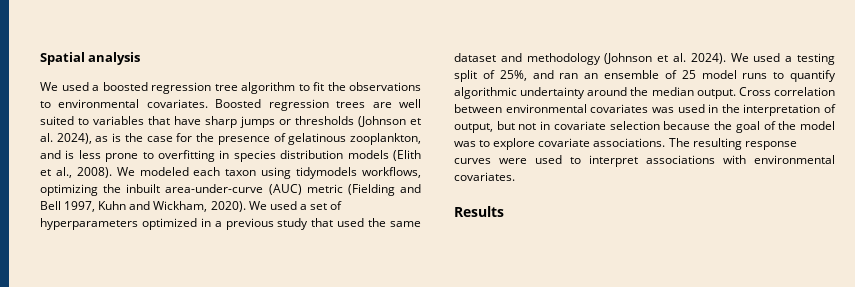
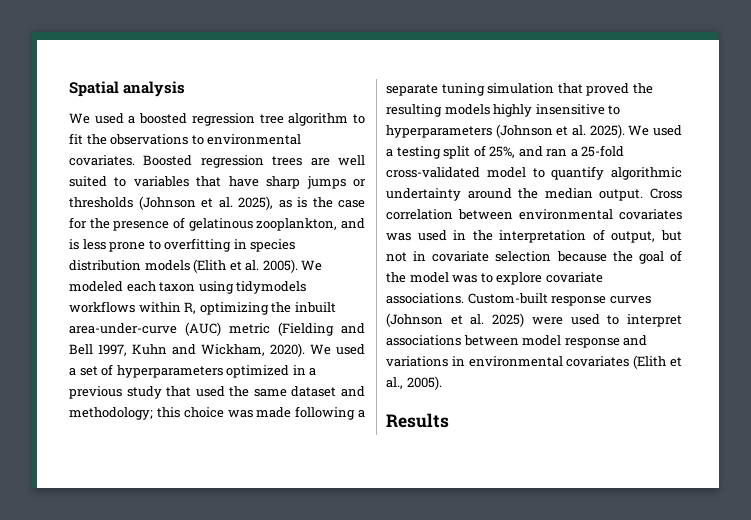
- Boosted regression trees are well suited to variables that have sharp jumps or thresholds (Johnson et al. 2024), as is the case for the presence of gelatinous zooplankton, and is less prone to overfitting in species distribution models (Elith et al., 2008).
+ Boosted regression trees are well suited to variables that have sharp jumps or thresholds (Johnson et al. 2025), as is the case for the presence of gelatinous zooplankton, and is less prone to overfitting in species distribution models (Elith et al. 2005).
- We modeled each taxon using tidymodels workflows, optimizing the inbuilt area-under-curve (AUC) metric (Fielding and Bell 1997, Kuhn and Wickham, 2020).
+ We modeled each taxon using tidymodels workflows within R, optimizing the inbuilt area-under-curve (AUC) metric (Fielding and Bell 1997, Kuhn and Wickham, 2020).
- We used a set of hyperparameters optimized in a previous study that used the same dataset and methodology (Johnson et al. 2024).
+ We used a set of hyperparameters optimized in a previous study that used the same dataset and methodology; this choice was made following a separate tuning simulation that proved the resulting models highly insensitive to hyperparameters (Johnson et al. 2025).
- We used a testing split of 25%, and ran an ensemble of 25 model runs to quantify algorithmic undertainty around the median output.
+ We used a testing split of 25%, and ran a 25-fold cross-validated model to quantify algorithmic undertainty around the median output.
- The resulting response curves were used to interpret associations with environmental covariates.
+ Custom-built response curves (Johnson et al. 2025) were used to interpret associations between model response and variations in environmental covariates (Elith et al., 2005).

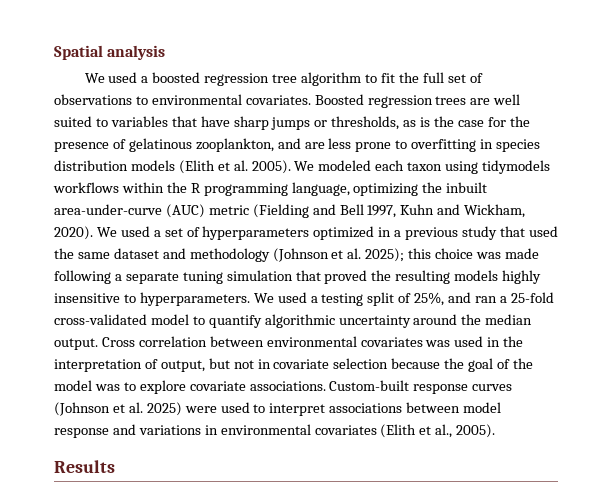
- We used a boosted regression tree algorithm to fit the observations to environmental covariates.
+ We used a boosted regression tree algorithm to fit the full set of observations to environmental covariates.
- Boosted regression trees are well suited to variables that have sharp jumps or thresholds (Johnson et al. 2025), as is the case for the presence of gelatinous zooplankton, and is less prone to overfitting in species distribution models (Elith et al. 2005).
+ Boosted regression trees are well suited to variables that have sharp jumps or thresholds, as is the case for the presence of gelatinous zooplankton, and are less prone to overfitting in species distribution models (Elith et al. 2005).
- We modeled each taxon using tidymodels workflows within R, optimizing the inbuilt area-under-curve (AUC) metric (Fielding and Bell 1997, Kuhn and Wickham, 2020).
+ We modeled each taxon using tidymodels workflows within the R programming language, optimizing the inbuilt area-under-curve (AUC) metric (Fielding and Bell 1997, Kuhn and Wickham, 2020).
- We used a set of hyperparameters optimized in a previous study that used the same dataset and methodology; this choice was made following a separate tuning simulation that proved the resulting models highly insensitive to hyperparameters (Johnson et al. 2025).
+ We used a set of hyperparameters optimized in a previous study that used the same dataset and methodology (Johnson et al. 2025); this choice was made following a separate tuning simulation that proved the resulting models highly insensitive to hyperparameters.
- We used a testing split of 25%, and ran a 25-fold cross-validated model to quantify algorithmic undertainty around the median output.
+ We used a testing split of 25%, and ran a 25-fold cross-validated model to quantify algorithmic uncertainty around the median output.

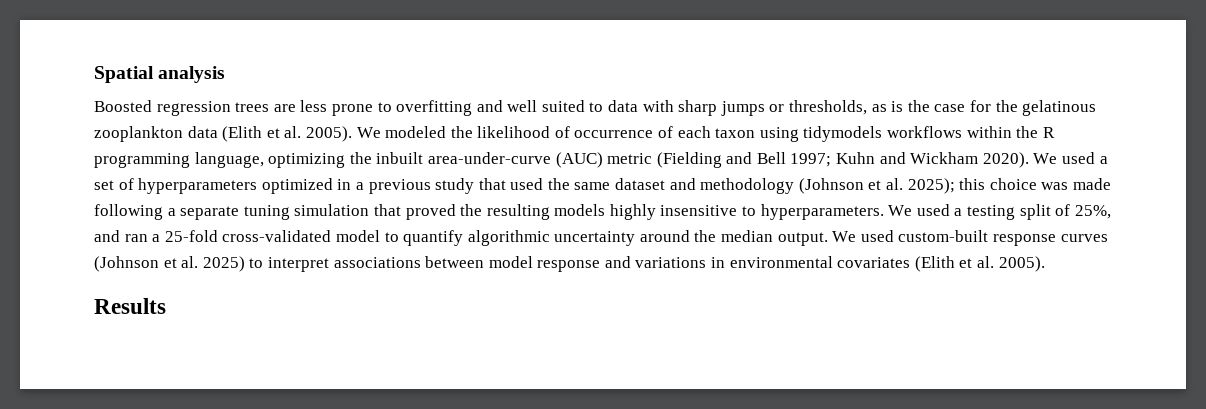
- We used a boosted regression tree algorithm to fit the full set of observations to environmental covariates. Boosted regression trees are well suited to variables that have sharp jumps or thresholds, as is the case for the presence of gelatinous zooplankton, and are less prone to overfitting in species distribution models (Elith et al. 2005).
+ Boosted regression trees are less prone to overfitting and well suited to data with sharp jumps or thresholds, as is the case for the gelatinous zooplankton data (Elith et al. 2005).
- We modeled each taxon using tidymodels workflows within the R programming language, optimizing the inbuilt area-under-curve (AUC) metric (Fielding and Bell 1997, Kuhn and Wickham, 2020).
+ We modeled the likelihood of occurrence of each taxon using tidymodels workflows within the R programming language, optimizing the inbuilt area-under-curve (AUC) metric (Fielding and Bell 1997; Kuhn and Wickham 2020).
- Cross correlation between environmental covariates was used in the interpretation of output, but not in covariate selection because the goal of the model was to explore covariate associations. Custom-built response curves (Johnson et al. 2025) were used to interpret associations between model response and variations in environmental covariates (Elith et al., 2005).
+ We used custom-built response curves (Johnson et al. 2025) to interpret associations between model response and variations in environmental covariates (Elith et al. 2005).

